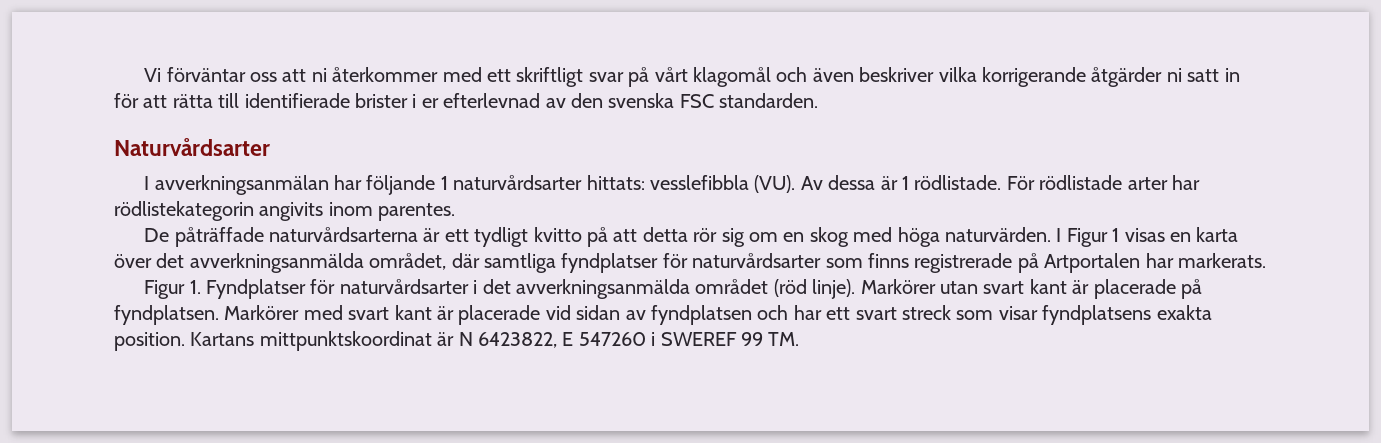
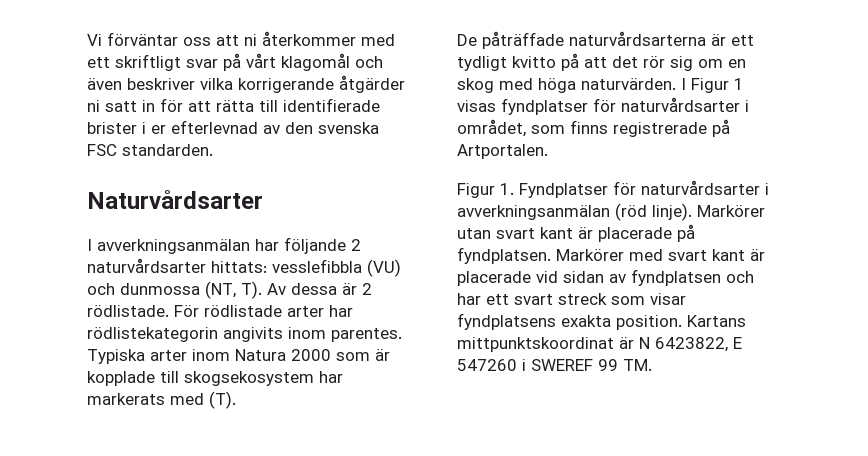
- I avverkningsanmälan har följande 1 naturvårdsarter hittats: vesslefibbla (VU). Av dessa är 1 rödlistade.
+ I avverkningsanmälan har följande 2 naturvårdsarter hittats: vesslefibbla (VU) och dunmossa (NT, T). Av dessa är 2 rödlistade.
+ Typiska arter inom Natura 2000 som är kopplade till skogsekosystem har markerats med (T).
- De påträffade naturvårdsarterna är ett tydligt kvitto på att detta rör sig om en skog med höga naturvärden.
+ De påträffade naturvårdsarterna är ett tydligt kvitto på att det rör sig om en skog med höga naturvärden.
- I Figur 1 visas en karta över det avverkningsanmälda området, där samtliga fyndplatser för naturvårdsarter som finns registrerade på Artportalen har markerats.
+ I Figur 1 visas fyndplatser för naturvårdsarter i området, som finns registrerade på Artportalen.
- Figur 1. Fyndplatser för naturvårdsarter i det avverkningsanmälda området (röd linje).
+ Figur 1. Fyndplatser för naturvårdsarter i avverkningsanmälan (röd linje).

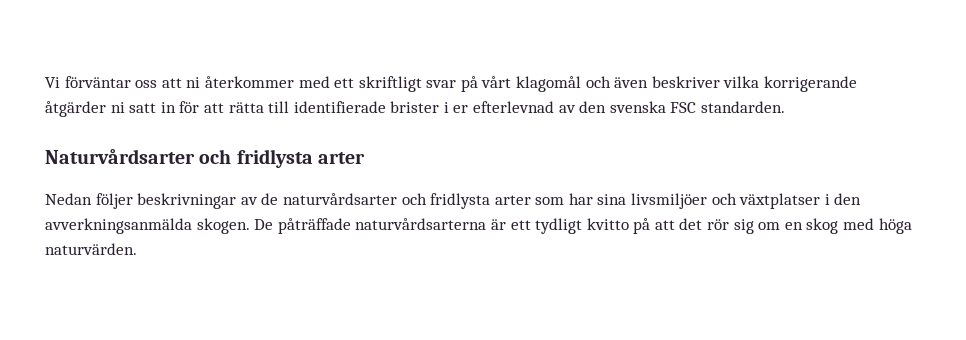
- Naturvårdsarter
- I avverkningsanmälan har följande 2 naturvårdsarter hittats: vesslefibbla (VU) och dunmossa (NT, T). Av dessa är 2 rödlistade. För rödlistade arter har rödlistekategorin angivits inom parentes. Typiska arter inom Natura 2000 som är kopplade till skogsekosystem har markerats med (T).
- De påträffade naturvårdsarterna är ett tydligt kvitto på att det rör sig om en skog med höga naturvärden. I Figur 1 visas fyndplatser för naturvårdsarter i området, som finns registrerade på Artportalen.
- Figur 1. Fyndplatser för naturvårdsarter i avverkningsanmälan (röd linje). Markörer utan svart kant är placerade på fyndplatsen. Markörer med svart kant är placerade vid sidan av fyndplatsen och har ett svart streck som visar fyndplatsens exakta position. Kartans mittpunktskoordinat är N 6423822, E 547260 i SWEREF 99 TM.
+ Naturvårdsarter och fridlysta arter
+ Nedan följer beskrivningar av de naturvårdsarter och fridlysta arter som har sina livsmiljöer och växtplatser i den avverkningsanmälda skogen. De påträffade naturvårdsarterna är ett tydligt kvitto på att det rör sig om en skog med höga naturvärden.

